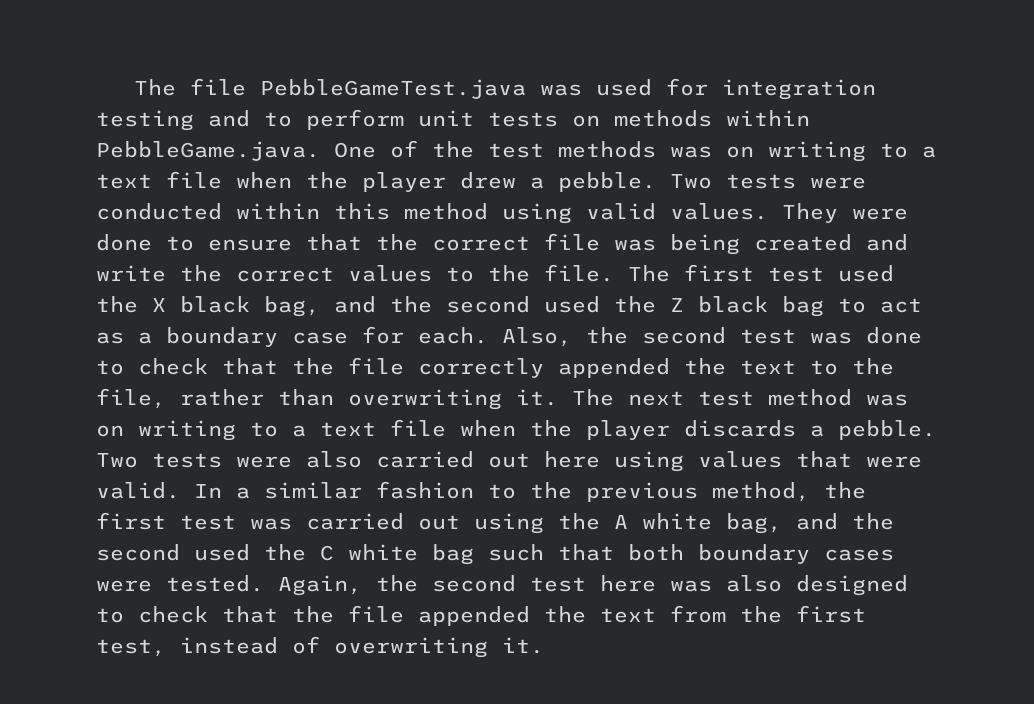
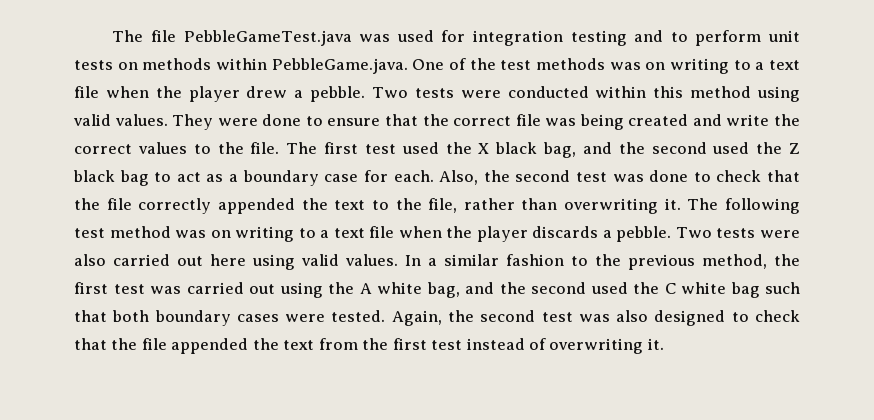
- The next test method was on writing to a text file when the player discards a pebble.
+ The following test method was on writing to a text file when the player discards a pebble.
- Two tests were also carried out here using values that were valid.
+ Two tests were also carried out here using valid values.
- Again, the second test here was also designed to check that the file appended the text from the first test, instead of overwriting it.
+ Again, the second test was also designed to check that the file appended the text from the first test instead of overwriting it.

